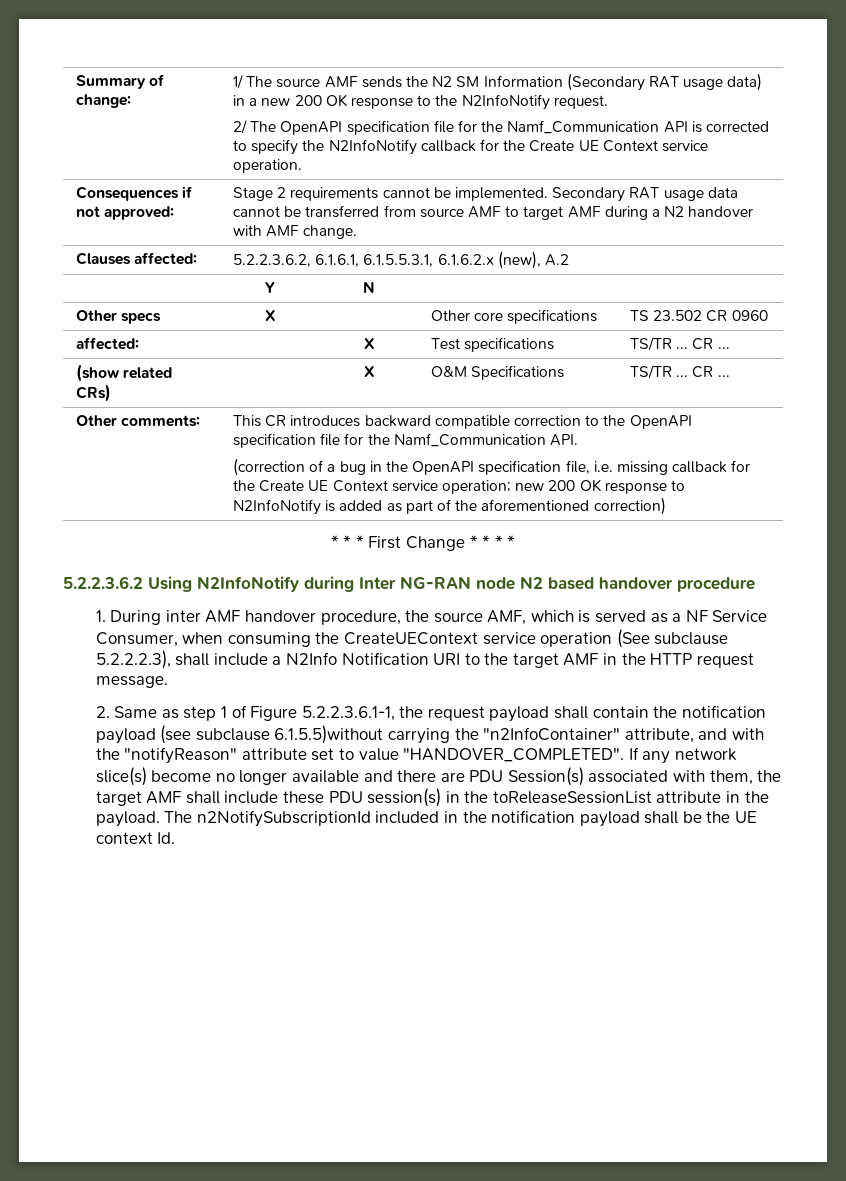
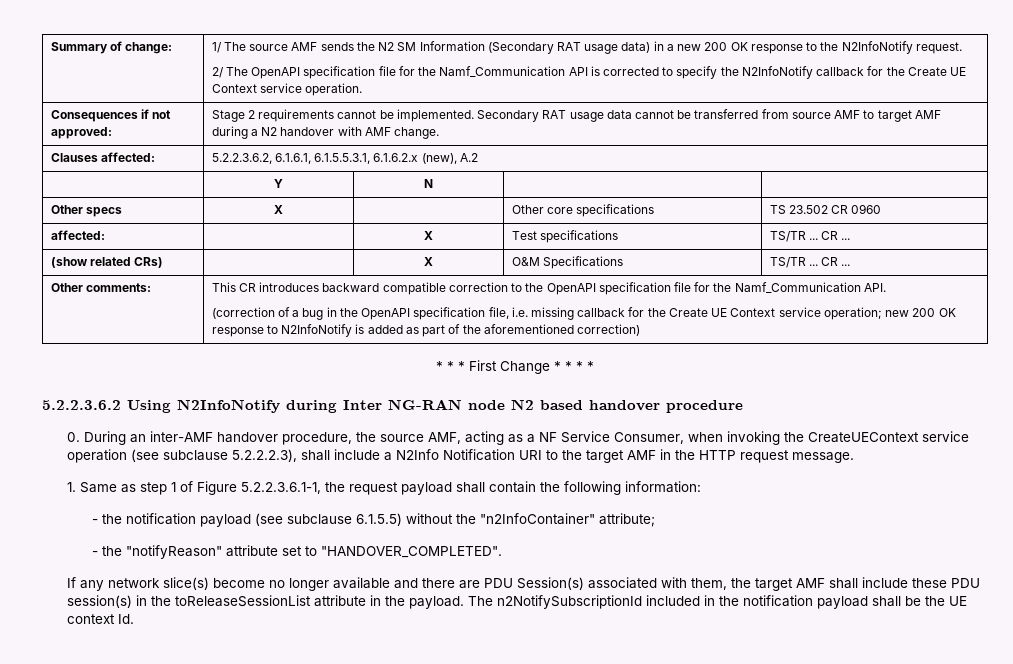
- 1. During inter AMF handover procedure, the source AMF, which is served as a NF Service Consumer, when consuming the CreateUEContext service operation (See subclause 5.2.2.2.3), shall include a N2Info Notification URI to the target AMF in the HTTP request message.
+ 0. During an inter-AMF handover procedure, the source AMF, acting as a NF Service Consumer, when invoking the CreateUEContext service operation (see subclause 5.2.2.2.3), shall include a N2Info Notification URI to the target AMF in the HTTP request message.
- 2. Same as step 1 of Figure 5.2.2.3.6.1-1, the request payload shall contain the notification payload (see subclause 6.1.5.5)without carrying the "n2InfoContainer" attribute, and with the "notifyReason" attribute set to value "HANDOVER_COMPLETED". If any network slice(s) become no longer available and there are PDU Session(s) associated with them, the target AMF shall include these PDU session(s) in the toReleaseSessionList attribute in the payload.
+ 1. Same as step 1 of Figure 5.2.2.3.6.1-1, the request payload shall contain the following information:
+ - the notification payload (see subclause 6.1.5.5) without the "n2InfoContainer" attribute;
+ - the "notifyReason" attribute set to "HANDOVER_COMPLETED".
+ If any network slice(s) become no longer available and there are PDU Session(s) associated with them, the target AMF shall include these PDU session(s) in the toReleaseSessionList attribute in the payload.

